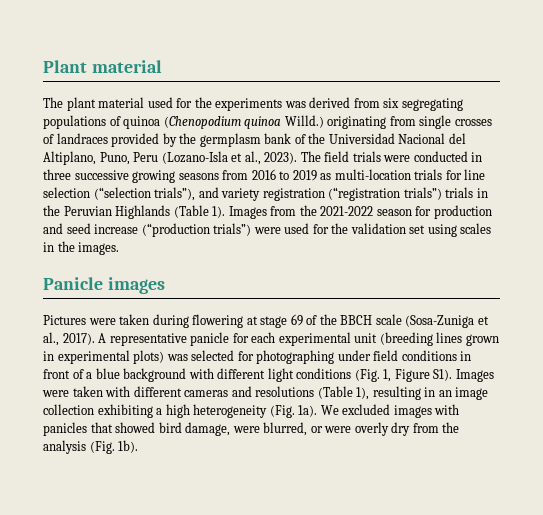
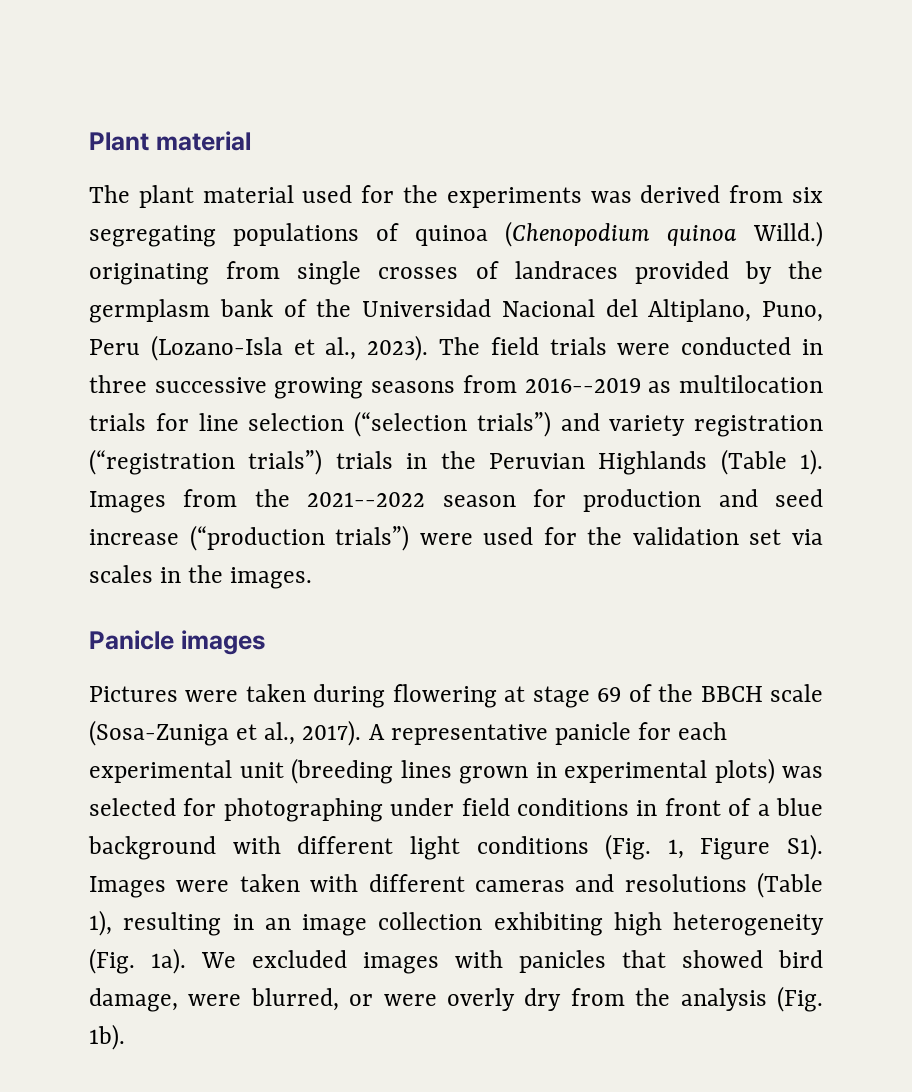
- The field trials were conducted in three successive growing seasons from 2016 to 2019 as multi-location trials for line selection (“selection trials”), and variety registration (“registration trials”) trials in the Peruvian Highlands (Table 1).
+ The field trials were conducted in three successive growing seasons from 2016--2019 as multilocation trials for line selection (“selection trials”) and variety registration (“registration trials”) trials in the Peruvian Highlands (Table 1).
- Images from the 2021-2022 season for production and seed increase (“production trials”) were used for the validation set using scales in the images.
+ Images from the 2021--2022 season for production and seed increase (“production trials”) were used for the validation set via scales in the images.
- A representative panicle for each experimental unit (breeding lines grown in experimental plots) was selected for photographing under field conditions in front of a blue background with different light conditions (Fig. 1, Figure S1). Images were taken with different cameras and resolutions (Table 1), resulting in an image collection exhibiting a high heterogeneity (Fig. 1a).
+ A representative panicle for each experimental unit (breeding lines grown in experimental plots) was selected for photographing under field conditions in front of a blue background with different light conditions (Fig. 1, Figure S1). Images were taken with different cameras and resolutions (Table 1), resulting in an image collection exhibiting high heterogeneity (Fig. 1a).

